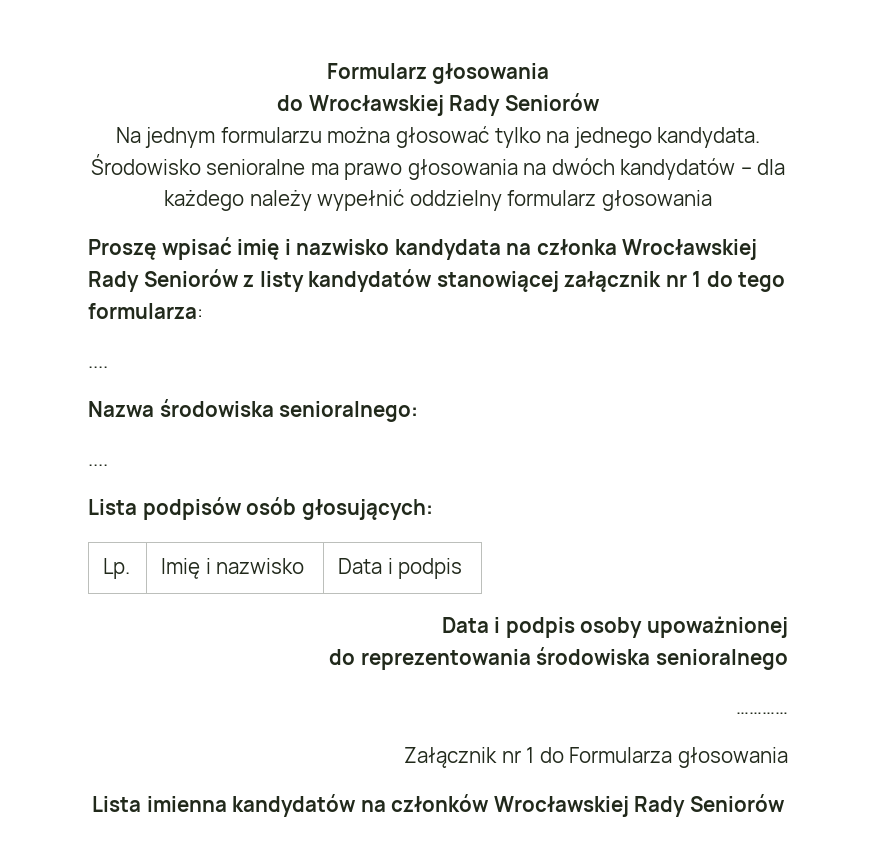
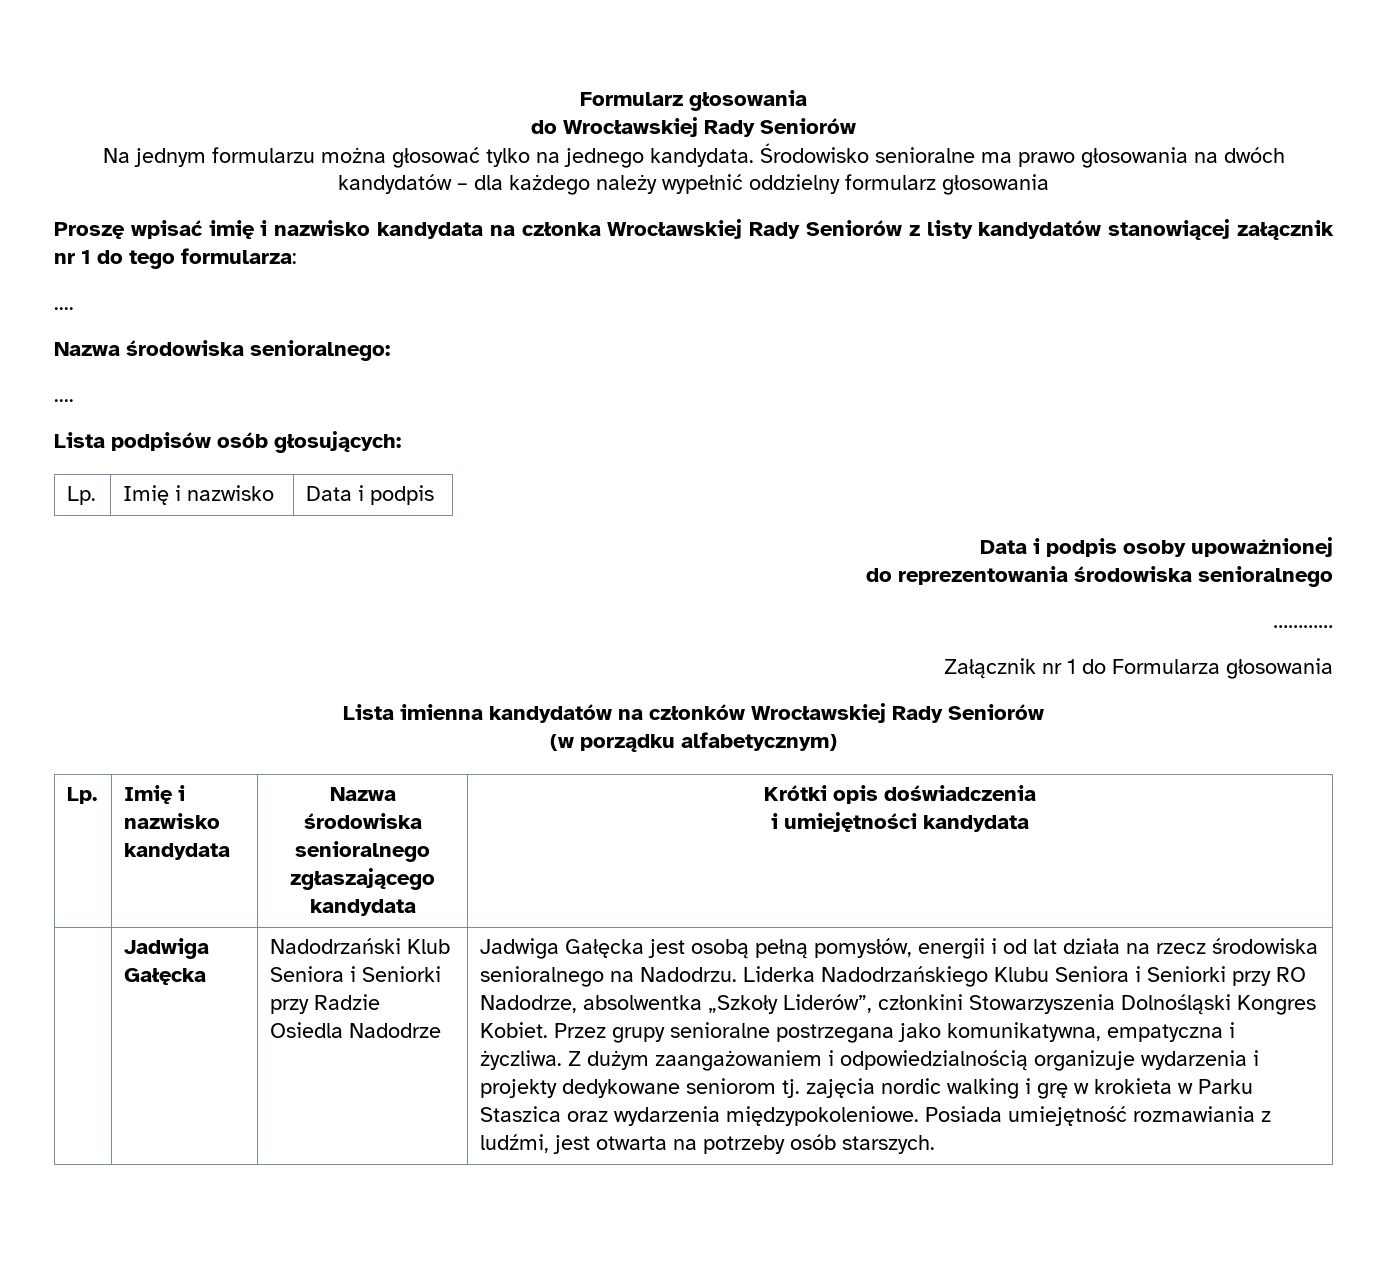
+ (w porządku alfabetycznym)
+ Lp. | Imię i nazwisko kandydata | Nazwa środowiska senioralnego zgłaszającego kandydata | Krótki opis doświadczenia
+ i umiejętności kandydata
+ | Jadwiga Gałęcka | Nadodrzański Klub Seniora i Seniorki przy Radzie Osiedla Nadodrze | Jadwiga Gałęcka jest osobą pełną pomysłów, energii i od lat działa na rzecz środowiska senioralnego na Nadodrzu. Liderka Nadodrzańskiego Klubu Seniora i Seniorki przy RO Nadodrze, absolwentka „Szkoły Liderów”, członkini Stowarzyszenia Dolnośląski Kongres Kobiet. Przez grupy senioralne postrzegana jako komunikatywna, empatyczna i życzliwa. Z dużym zaangażowaniem i odpowiedzialnością organizuje wydarzenia i projekty dedykowane seniorom tj. zajęcia nordic walking i grę w krokieta w Parku Staszica oraz wydarzenia międzypokoleniowe. Posiada umiejętność rozmawiania z ludźmi, jest otwarta na potrzeby osób starszych.

